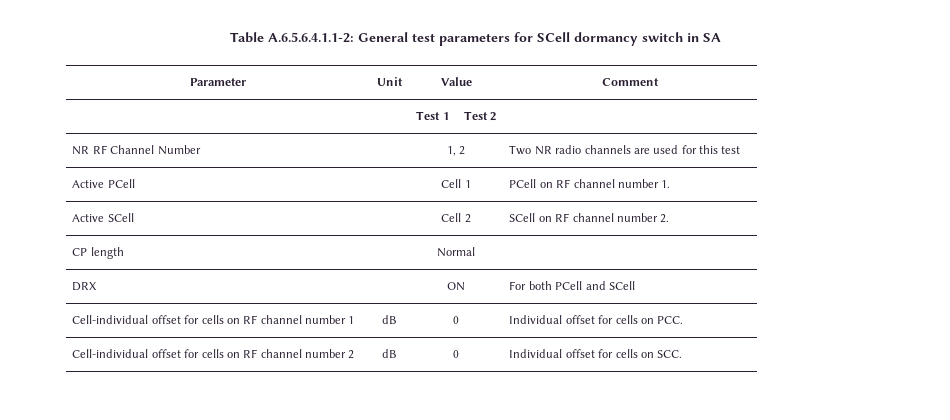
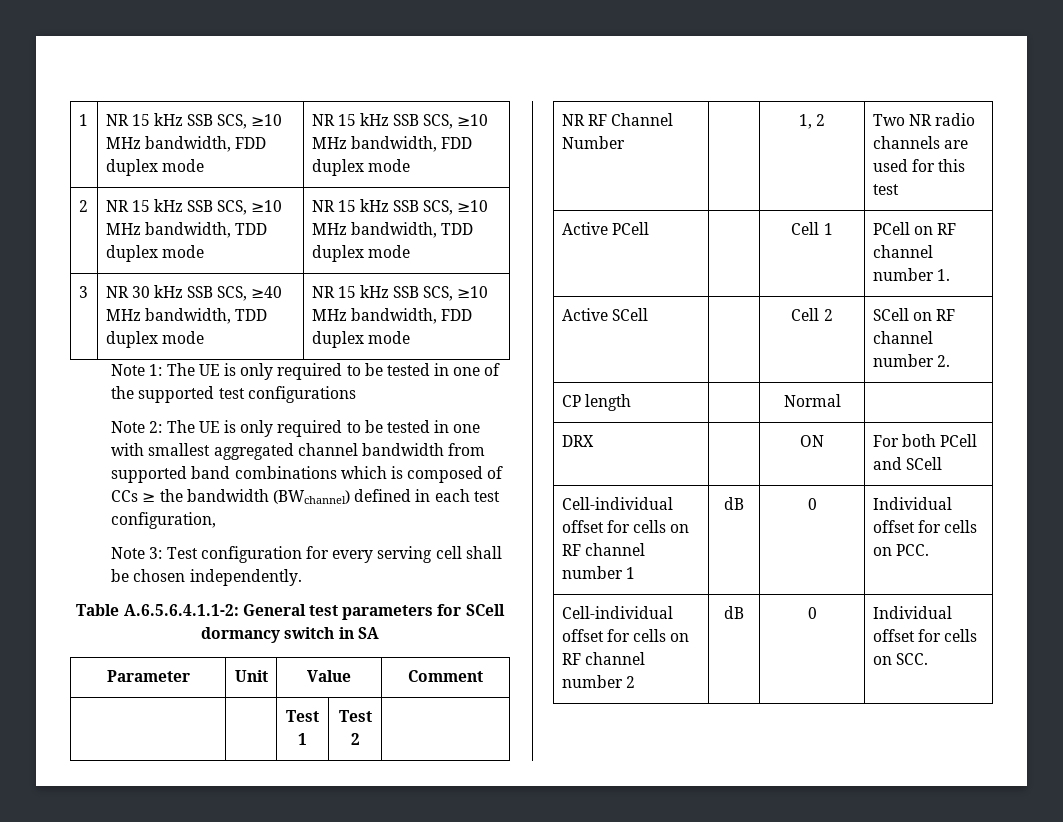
+ 1 | NR 15 kHz SSB SCS, ≥10 MHz bandwidth, FDD duplex mode | NR 15 kHz SSB SCS, ≥10 MHz bandwidth, FDD duplex mode
+ 2 | NR 15 kHz SSB SCS, ≥10 MHz bandwidth, TDD duplex mode | NR 15 kHz SSB SCS, ≥10 MHz bandwidth, TDD duplex mode
+ 3 | NR 30 kHz SSB SCS, ≥40 MHz bandwidth, TDD duplex mode | NR 15 kHz SSB SCS, ≥10 MHz bandwidth, FDD duplex mode
+ Note 1: The UE is only required to be tested in one of the supported test configurations
+ Note 2: The UE is only required to be tested in one with smallest aggregated channel bandwidth from supported band combinations which is composed of CCs ≥ the bandwidth (BWchannel) defined in each test configuration,
+ Note 3: Test configuration for every serving cell shall be chosen independently.

